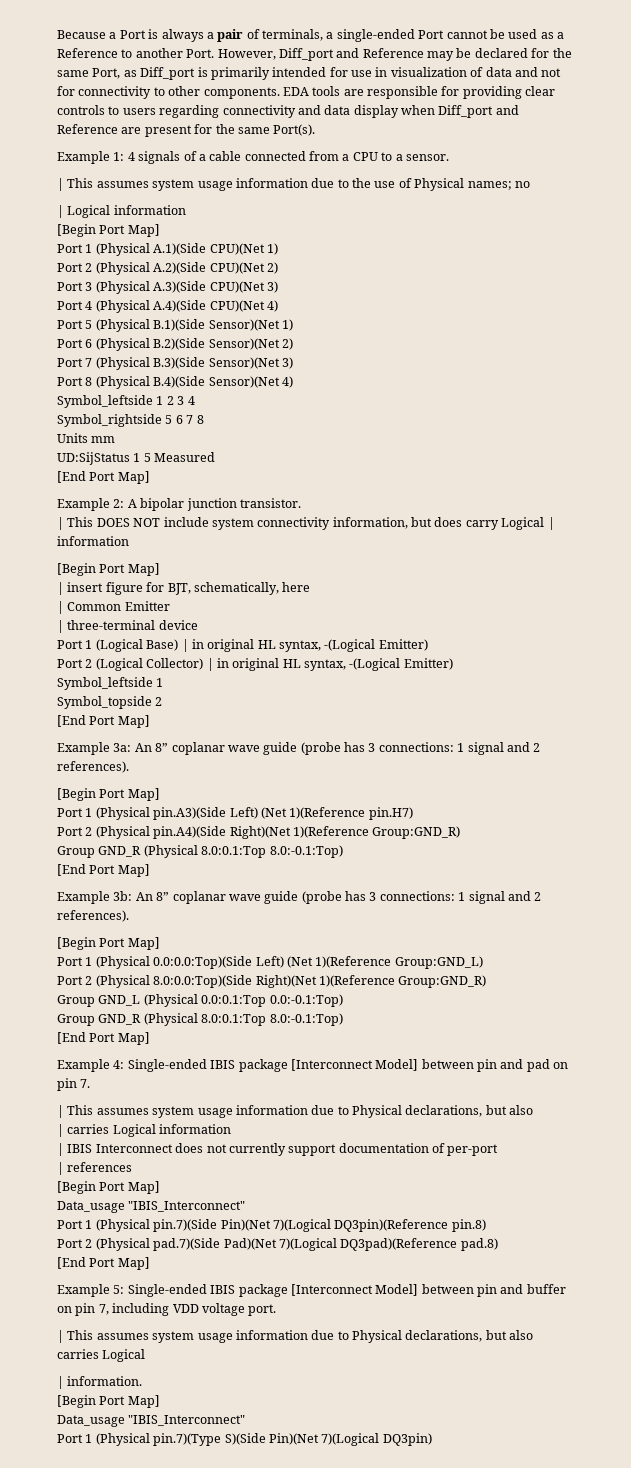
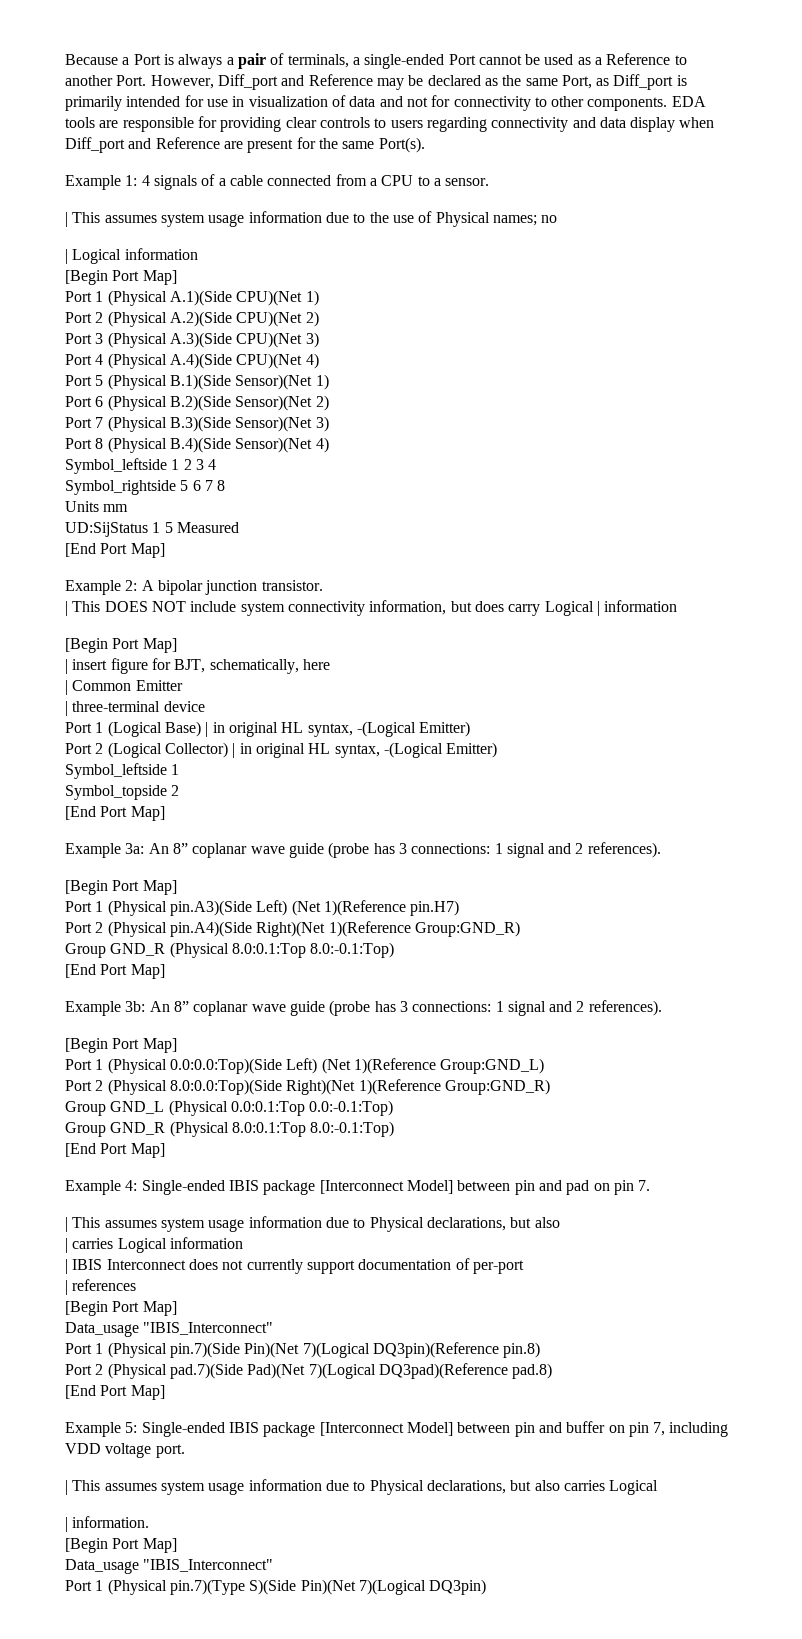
- However, Diff_port and Reference may be declared for the same Port, as Diff_port is primarily intended for use in visualization of data and not for connectivity to other components.
+ However, Diff_port and Reference may be declared as the same Port, as Diff_port is primarily intended for use in visualization of data and not for connectivity to other components.

